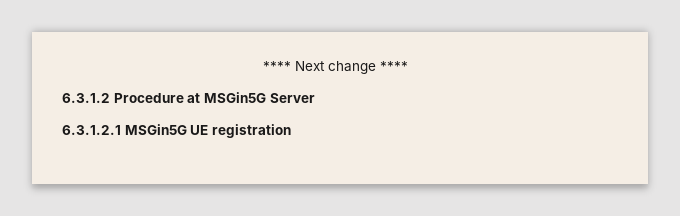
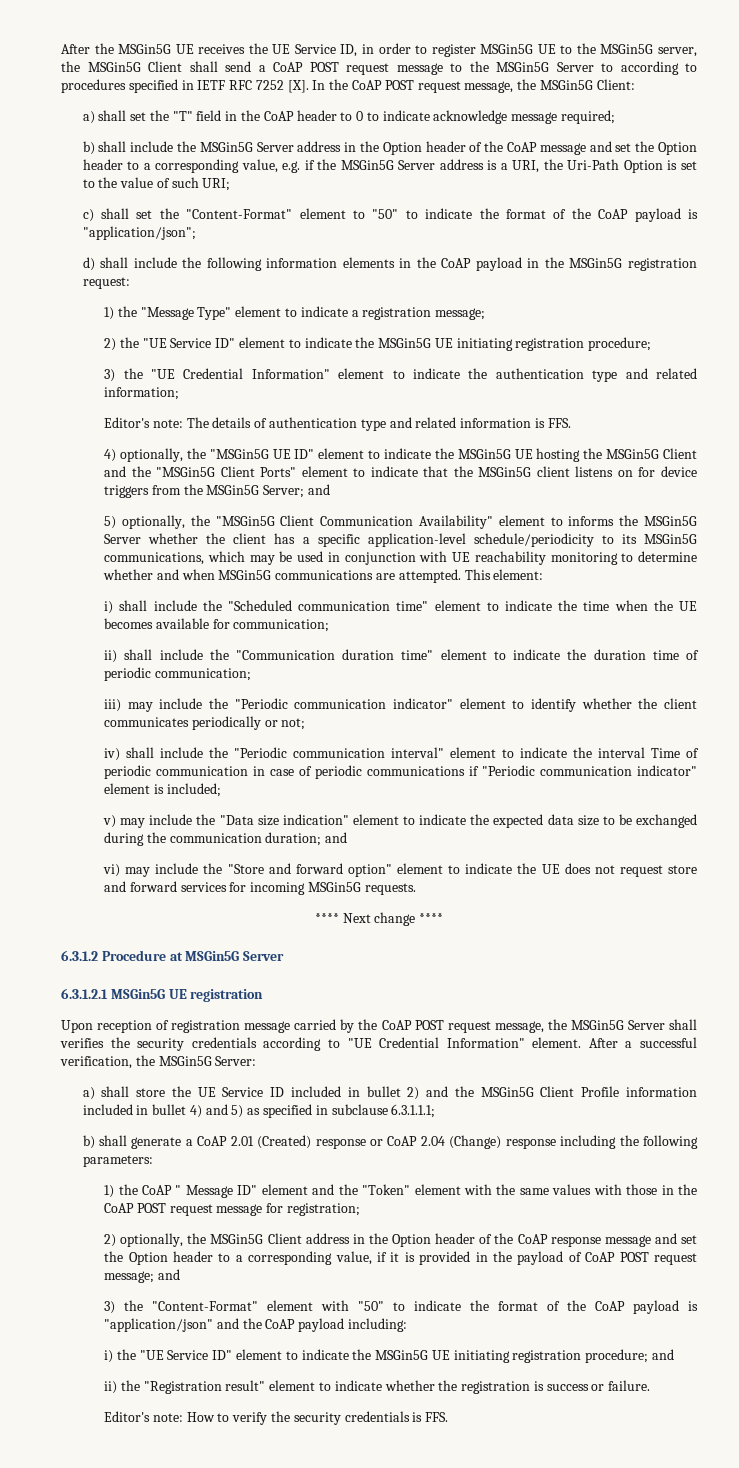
+ After the MSGin5G UE receives the UE Service ID, in order to register MSGin5G UE to the MSGin5G server, the MSGin5G Client shall send a CoAP POST request message to the MSGin5G Server to according to procedures specified in IETF RFC 7252 [X]. In the CoAP POST request message, the MSGin5G Client:
+ a) shall set the "T" field in the CoAP header to 0 to indicate acknowledge message required;
+ b) shall include the MSGin5G Server address in the Option header of the CoAP message and set the Option header to a corresponding value, e.g. if the MSGin5G Server address is a URI, the Uri-Path Option is set to the value of such URI;
+ c) shall set the "Content-Format" element to "50" to indicate the format of the CoAP payload is "application/json";
+ d) shall include the following information elements in the CoAP payload in the MSGin5G registration request:
+ 1) the "Message Type" element to indicate a registration message;
+ 2) the "UE Service ID" element to indicate the MSGin5G UE initiating registration procedure;
+ 3) the "UE Credential Information" element to indicate the authentication type and related information;
+ Editor's note: The details of authentication type and related information is FFS.
+ 4) optionally, the "MSGin5G UE ID" element to indicate the MSGin5G UE hosting the MSGin5G Client and the "MSGin5G Client Ports" element to indicate that the MSGin5G client listens on for device triggers from the MSGin5G Server; and
+ 5) optionally, the "MSGin5G Client Communication Availability" element to informs the MSGin5G Server whether the client has a specific application-level schedule/periodicity to its MSGin5G communications, which may be used in conjunction with UE reachability monitoring to determine whether and when MSGin5G communications are attempted. This element:
+ i) shall include the "Scheduled communication time" element to indicate the time when the UE becomes available for communication;
+ ii) shall include the "Communication duration time" element to indicate the duration time of periodic communication;
+ iii) may include the "Periodic communication indicator" element to identify whether the client communicates periodically or not;
+ iv) shall include the "Periodic communication interval" element to indicate the interval Time of periodic communication in case of periodic communications if "Periodic communication indicator" element is included;
+ v) may include the "Data size indication" element to indicate the expected data size to be exchanged during the communication duration; and
+ vi) may include the "Store and forward option" element to indicate the UE does not request store and forward services for incoming MSGin5G requests.
+ Upon reception of registration message carried by the CoAP POST request message, the MSGin5G Server shall verifies the security credentials according to "UE Credential Information" element. After a successful verification, the MSGin5G Server:
+ a) shall store the UE Service ID included in bullet 2) and the MSGin5G Client Profile information included in bullet 4) and 5) as specified in subclause 6.3.1.1.1;
+ b) shall generate a CoAP 2.01 (Created) response or CoAP 2.04 (Change) response including the following parameters:
+ 1) the CoAP " Message ID" element and the "Token" element with the same values with those in the CoAP POST request message for registration;
+ 2) optionally, the MSGin5G Client address in the Option header of the CoAP response message and set the Option header to a corresponding value, if it is provided in the payload of CoAP POST request message; and
+ 3) the "Content-Format" element with "50" to indicate the format of the CoAP payload is "application/json" and the CoAP payload including:
+ i) the "UE Service ID" element to indicate the MSGin5G UE initiating registration procedure; and
+ ii) the "Registration result" element to indicate whether the registration is success or failure.
+ Editor's note: How to verify the security credentials is FFS.

